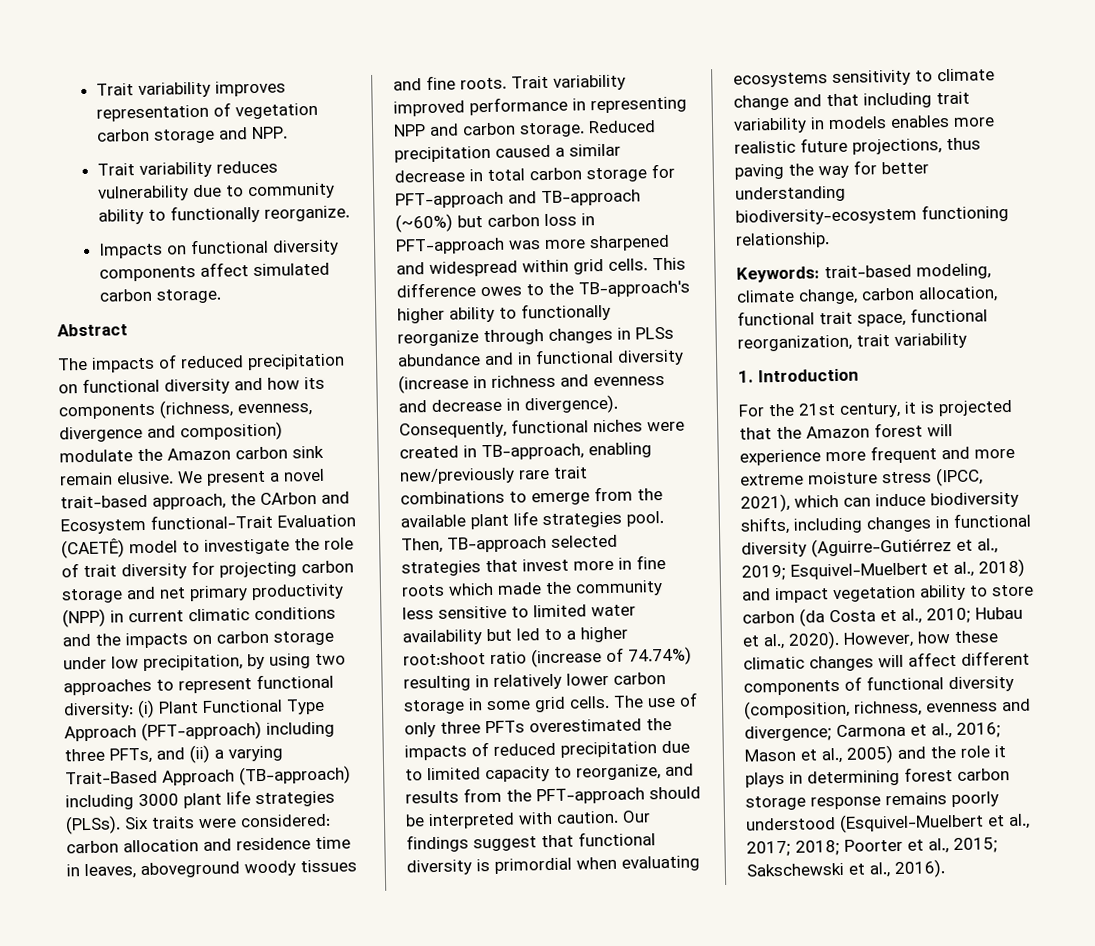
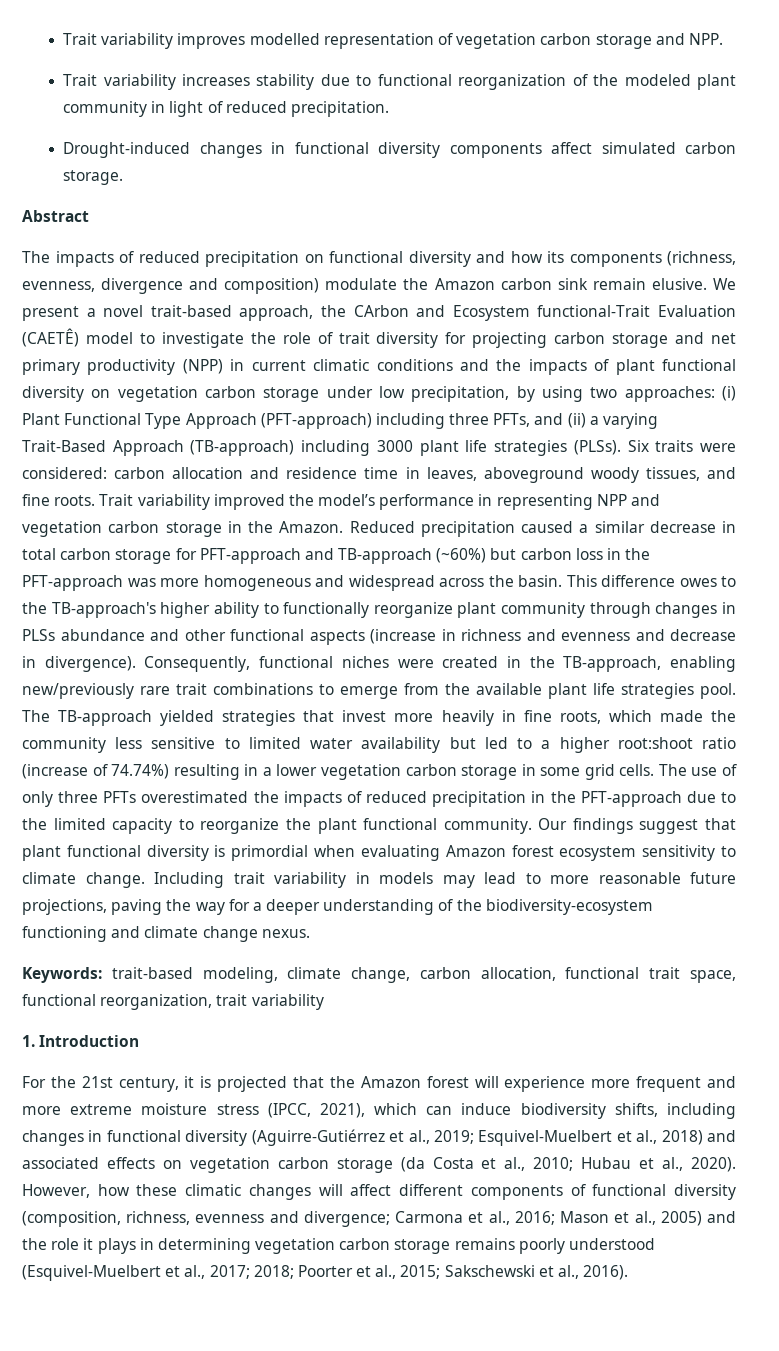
- Trait variability improves representation of vegetation carbon storage and NPP.
+ Trait variability improves modelled representation of vegetation carbon storage and NPP.
- Trait variability reduces vulnerability due to community ability to functionally reorganize.
- Impacts on functional diversity components affect simulated carbon storage.
+ Trait variability increases stability due to functional reorganization of the modeled plant community in light of reduced precipitation.
+ Drought-induced changes in functional diversity components affect simulated carbon storage.
- We present a novel trait-based approach, the CArbon and Ecosystem functional-Trait Evaluation (CAETÊ) model to investigate the role of trait diversity for projecting carbon storage and net primary productivity (NPP) in current climatic conditions and the impacts on carbon storage under low precipitation, by using two approaches to represent functional diversity:
+ We present a novel trait-based approach, the CArbon and Ecosystem functional-Trait Evaluation (CAETÊ) model to investigate the role of trait diversity for projecting carbon storage and net primary productivity (NPP) in current climatic conditions and the impacts of plant functional diversity on vegetation carbon storage under low precipitation, by using two approaches:
- Six traits were considered: carbon allocation and residence time in leaves, aboveground woody tissues and fine roots.
+ Six traits were considered: carbon allocation and residence time in leaves, aboveground woody tissues, and fine roots.
- Trait variability improved performance in representing NPP and carbon storage.
+ Trait variability improved the model’s performance in representing NPP and vegetation carbon storage in the Amazon.
- Reduced precipitation caused a similar decrease in total carbon storage for PFT-approach and TB-approach (~60%) but carbon loss in PFT-approach was more sharpened and widespread within grid cells.
+ Reduced precipitation caused a similar decrease in total carbon storage for PFT-approach and TB-approach (~60%) but carbon loss in the PFT-approach was more homogeneous and widespread across the basin.
- This difference owes to the TB-approach's higher ability to functionally reorganize through changes in PLSs abundance and in functional diversity (increase in richness and evenness and decrease in divergence).
+ This difference owes to the TB-approach's higher ability to functionally reorganize plant community through changes in PLSs abundance and other functional aspects (increase in richness and evenness and decrease in divergence).
- Consequently, functional niches were created in TB-approach, enabling new/previously rare trait combinations to emerge from the available plant life strategies pool.
+ Consequently, functional niches were created in the TB-approach, enabling new/previously rare trait combinations to emerge from the available plant life strategies pool.
- Then, TB-approach selected strategies that invest more in fine roots which made the community less sensitive to limited water availability but led to a higher root:shoot ratio (increase of 74.74%) resulting in relatively lower carbon storage in some grid cells.
+ The TB-approach yielded strategies that invest more heavily in fine roots, which made the community less sensitive to limited water availability but led to a higher root:shoot ratio (increase of 74.74%) resulting in a lower vegetation carbon storage in some grid cells.
- The use of only three PFTs overestimated the impacts of reduced precipitation due to limited capacity to reorganize, and results from the PFT-approach should be interpreted with caution.
+ The use of only three PFTs overestimated the impacts of reduced precipitation in the PFT-approach due to the limited capacity to reorganize the plant functional community.
- Our findings suggest that functional diversity is primordial when evaluating ecosystems sensitivity to climate change and that including trait variability in models enables more realistic future projections, thus paving the way for better understanding biodiversity-ecosystem functioning relationship.
+ Our findings suggest that plant functional diversity is primordial when evaluating Amazon forest ecosystem sensitivity to climate change. Including trait variability in models may lead to more reasonable future projections, paving the way for a deeper understanding of the biodiversity-ecosystem functioning and climate change nexus.
- For the 21st century, it is projected that the Amazon forest will experience more frequent and more extreme moisture stress (IPCC, 2021), which can induce biodiversity shifts, including changes in functional diversity (Aguirre-Gutiérrez et al., 2019; Esquivel-Muelbert et al., 2018) and impact vegetation ability to store carbon (da Costa et al., 2010; Hubau et al., 2020).
+ For the 21st century, it is projected that the Amazon forest will experience more frequent and more extreme moisture stress (IPCC, 2021), which can induce biodiversity shifts, including changes in functional diversity (Aguirre-Gutiérrez et al., 2019; Esquivel-Muelbert et al., 2018) and associated effects on vegetation carbon storage (da Costa et al., 2010; Hubau et al., 2020).
- However, how these climatic changes will affect different components of functional diversity (composition, richness, evenness and divergence; Carmona et al., 2016; Mason et al., 2005) and the role it plays in determining forest carbon storage response remains poorly understood (Esquivel-Muelbert et al., 2017; 2018; Poorter et al., 2015; Sakschewski et al., 2016).
+ However, how these climatic changes will affect different components of functional diversity (composition, richness, evenness and divergence; Carmona et al., 2016; Mason et al., 2005) and the role it plays in determining vegetation carbon storage remains poorly understood (Esquivel-Muelbert et al., 2017; 2018; Poorter et al., 2015; Sakschewski et al., 2016).

